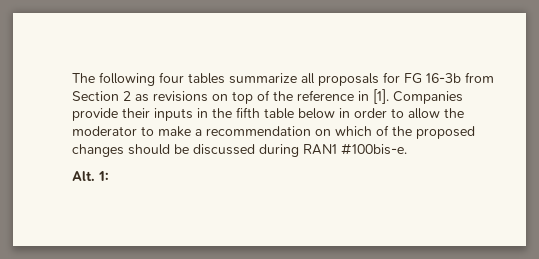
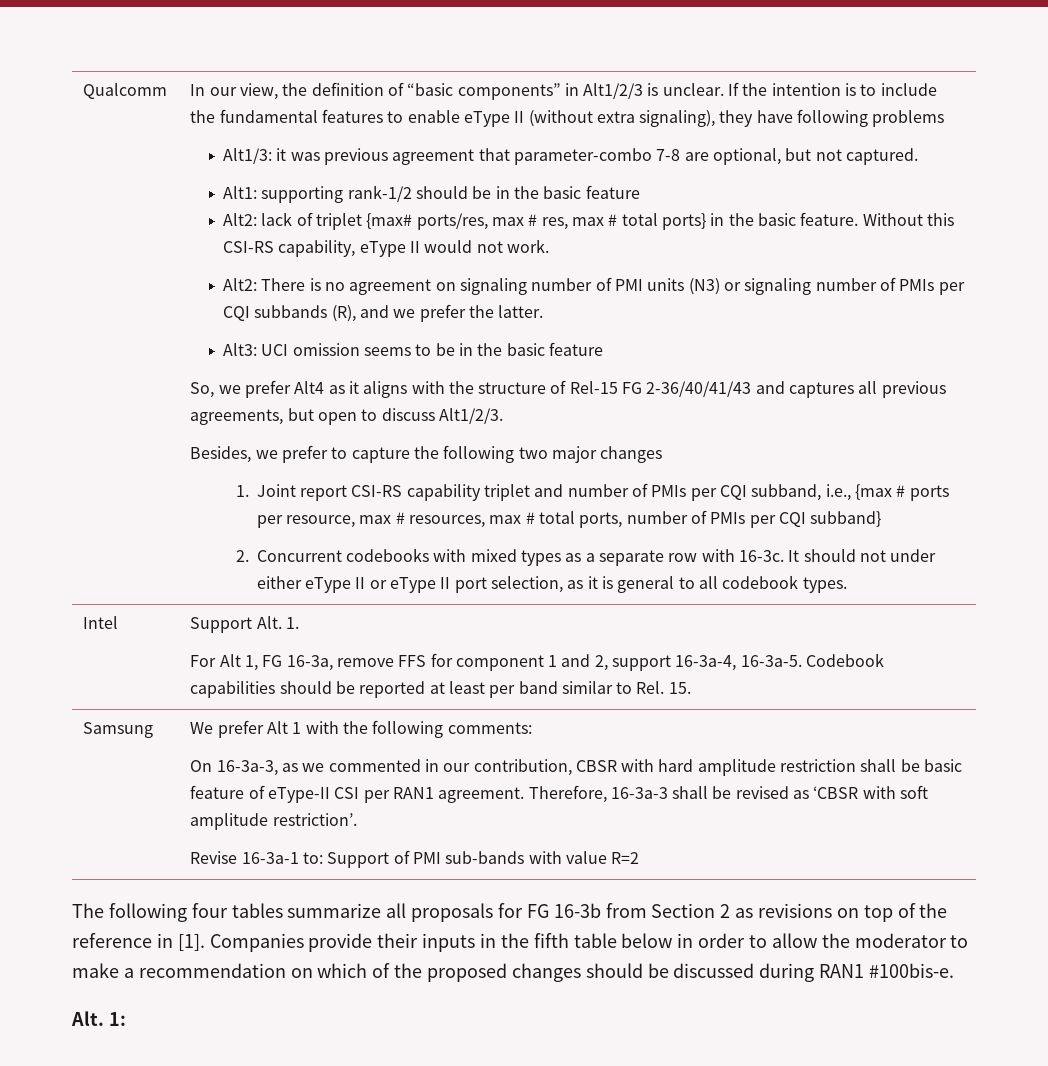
+ Qualcomm | In our view, the definition of “basic components” in Alt1/2/3 is unclear. If the intention is to include the fundamental features to enable eType II (without extra signaling), they have following problems
+ Alt1/3: it was previous agreement that parameter-combo 7-8 are optional, but not captured.
+ Alt1: supporting rank-1/2 should be in the basic feature
+ Alt2: lack of triplet {max# ports/res, max # res, max # total ports} in the basic feature. Without this CSI-RS capability, eType II would not work.
+ Alt2: There is no agreement on signaling number of PMI units (N3) or signaling number of PMIs per CQI subbands (R), and we prefer the latter.
+ Alt3: UCI omission seems to be in the basic feature
+ So, we prefer Alt4 as it aligns with the structure of Rel-15 FG 2-36/40/41/43 and captures all previous agreements, but open to discuss Alt1/2/3.
+ Besides, we prefer to capture the following two major changes
+ 1. Joint report CSI-RS capability triplet and number of PMIs per CQI subband, i.e., {max # ports per resource, max # resources, max # total ports, number of PMIs per CQI subband}
+ 2. Concurrent codebooks with mixed types as a separate row with 16-3c. It should not under either eType II or eType II port selection, as it is general to all codebook types.
+ Intel | Support Alt. 1.
+ For Alt 1, FG 16-3a, remove FFS for component 1 and 2, support 16-3a-4, 16-3a-5. Codebook capabilities should be reported at least per band similar to Rel. 15.
+ Samsung | We prefer Alt 1 with the following comments:
+ On 16-3a-3, as we commented in our contribution, CBSR with hard amplitude restriction shall be basic feature of eType-II CSI per RAN1 agreement. Therefore, 16-3a-3 shall be revised as ‘CBSR with soft amplitude restriction’.
+ Revise 16-3a-1 to: Support of PMI sub-bands with value R=2

